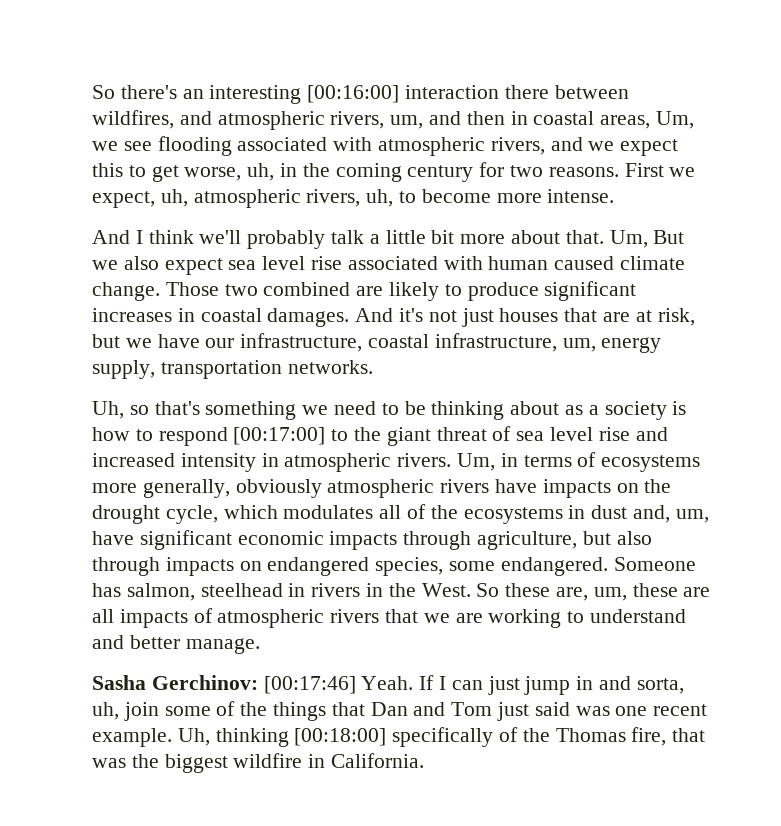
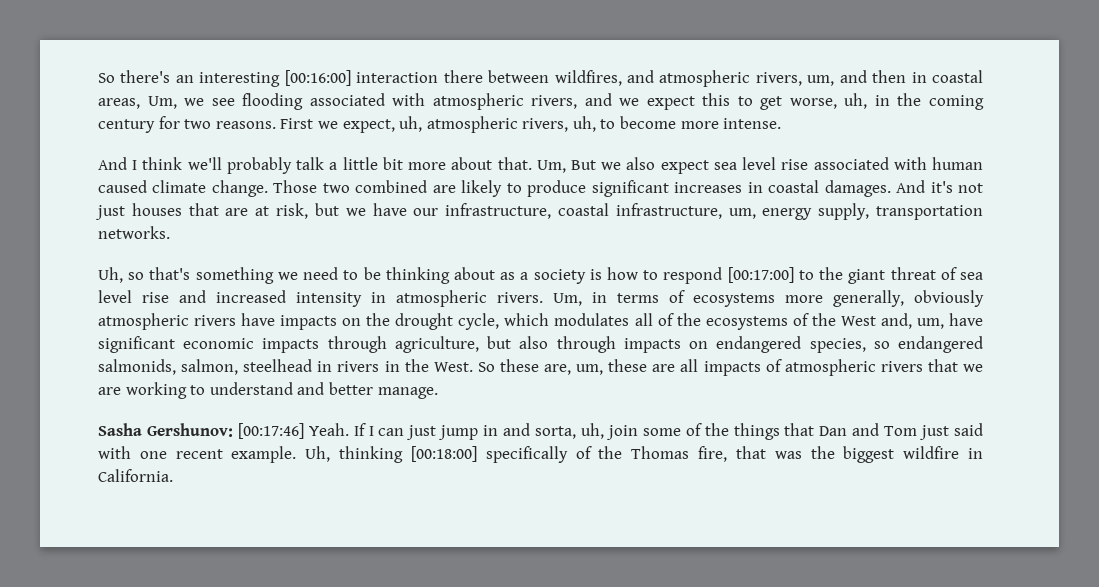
- Um, in terms of ecosystems more generally, obviously atmospheric rivers have impacts on the drought cycle, which modulates all of the ecosystems in dust and, um, have significant economic impacts through agriculture, but also through impacts on endangered species, some endangered. Someone has salmon, steelhead in rivers in the West.
+ Um, in terms of ecosystems more generally, obviously atmospheric rivers have impacts on the drought cycle, which modulates all of the ecosystems of the West and, um, have significant economic impacts through agriculture, but also through impacts on endangered species, so endangered salmonids, salmon, steelhead in rivers in the West.
- Sasha Gerchinov: [00:17:46] Yeah.
+ Sasha Gershunov: [00:17:46] Yeah.
- If I can just jump in and sorta, uh, join some of the things that Dan and Tom just said was one recent example.
+ If I can just jump in and sorta, uh, join some of the things that Dan and Tom just said with one recent example.

